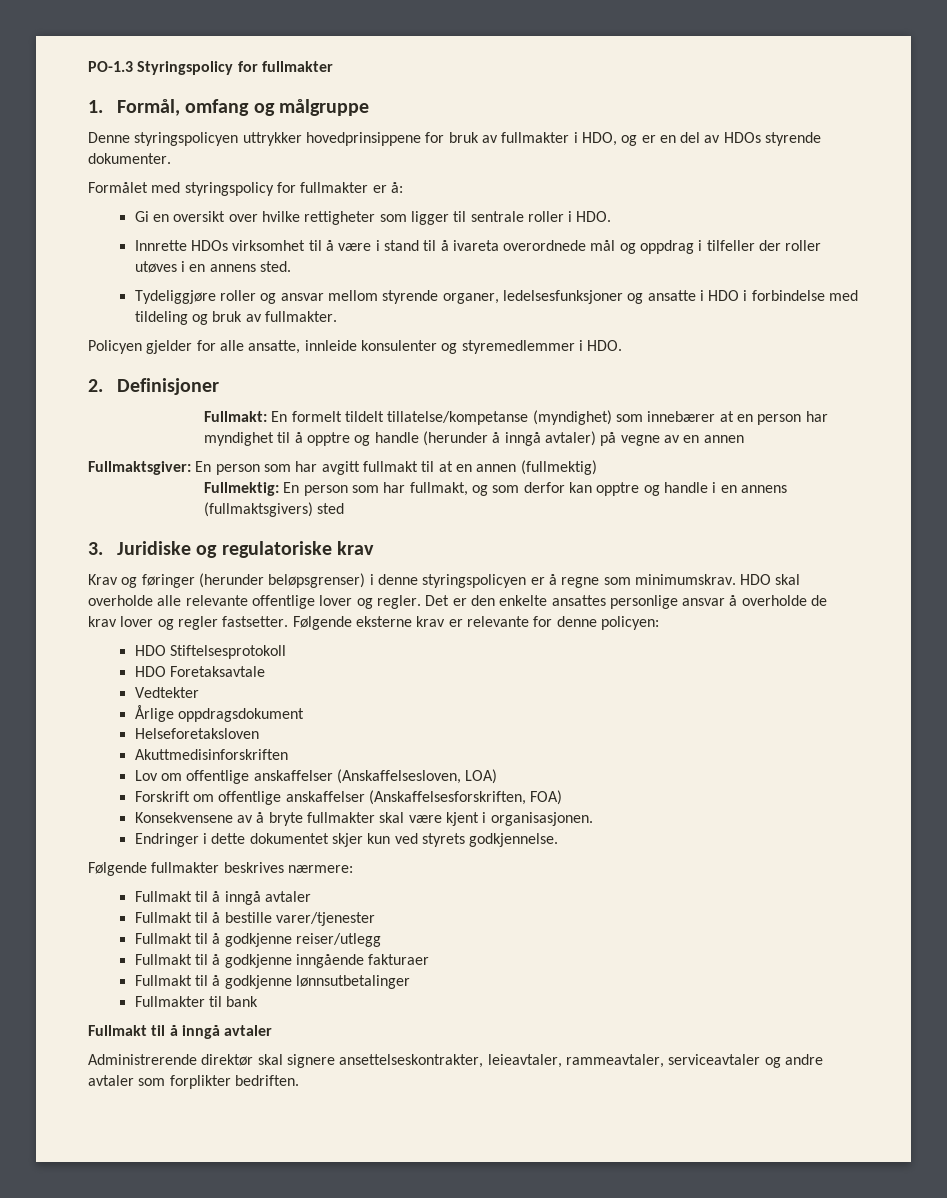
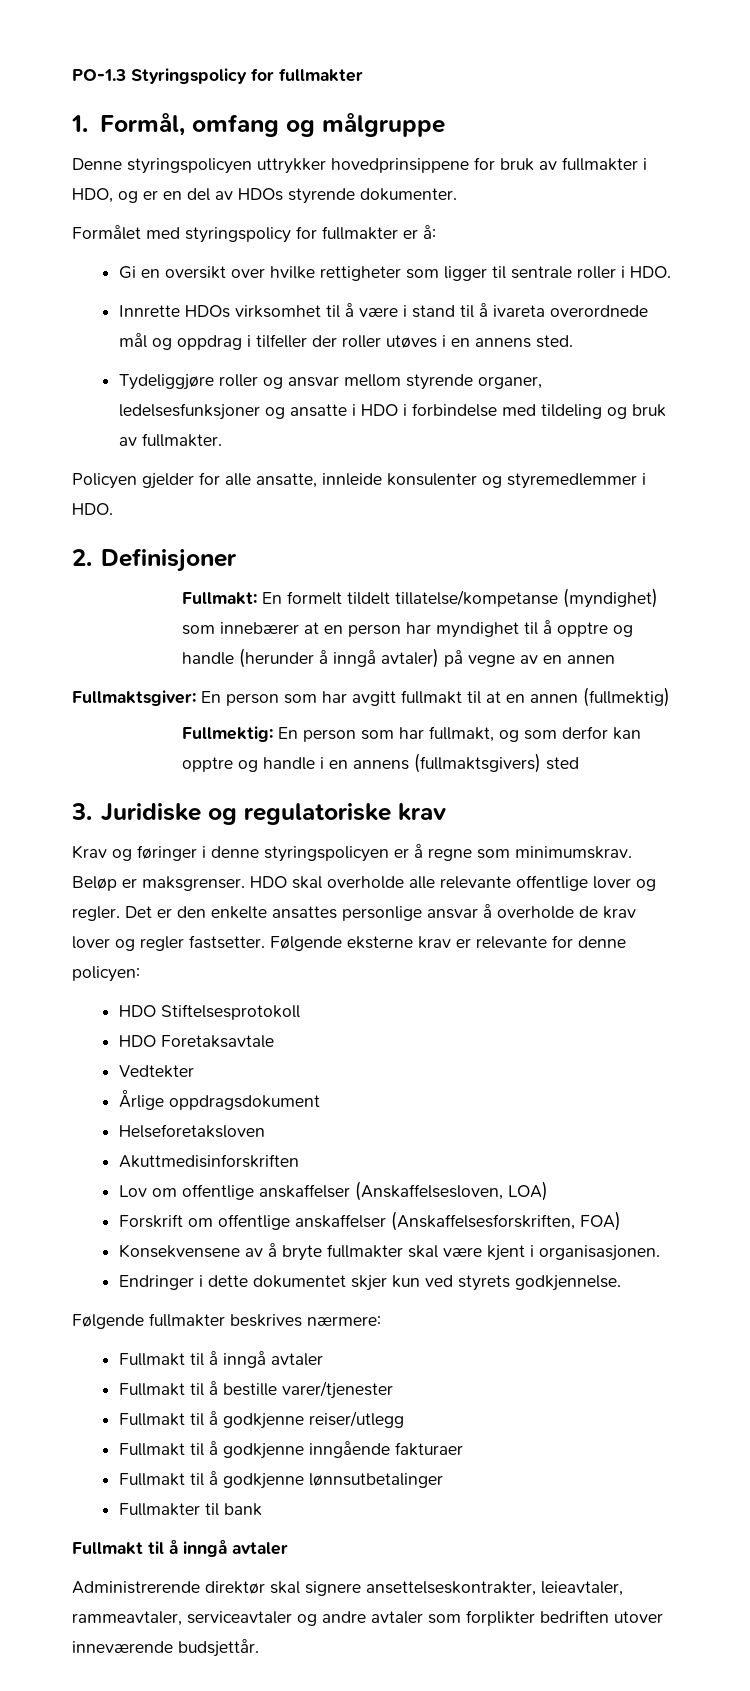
- Krav og føringer (herunder beløpsgrenser) i denne styringspolicyen er å regne som minimumskrav.
+ Krav og føringer i denne styringspolicyen er å regne som minimumskrav.
+ Beløp er maksgrenser.
- Administrerende direktør skal signere ansettelseskontrakter, leieavtaler, rammeavtaler, serviceavtaler og andre avtaler som forplikter bedriften.
+ Administrerende direktør skal signere ansettelseskontrakter, leieavtaler, rammeavtaler, serviceavtaler og andre avtaler som forplikter bedriften utover inneværende budsjettår.

